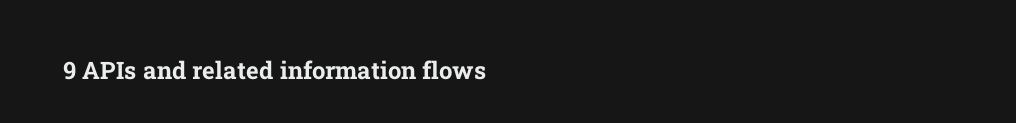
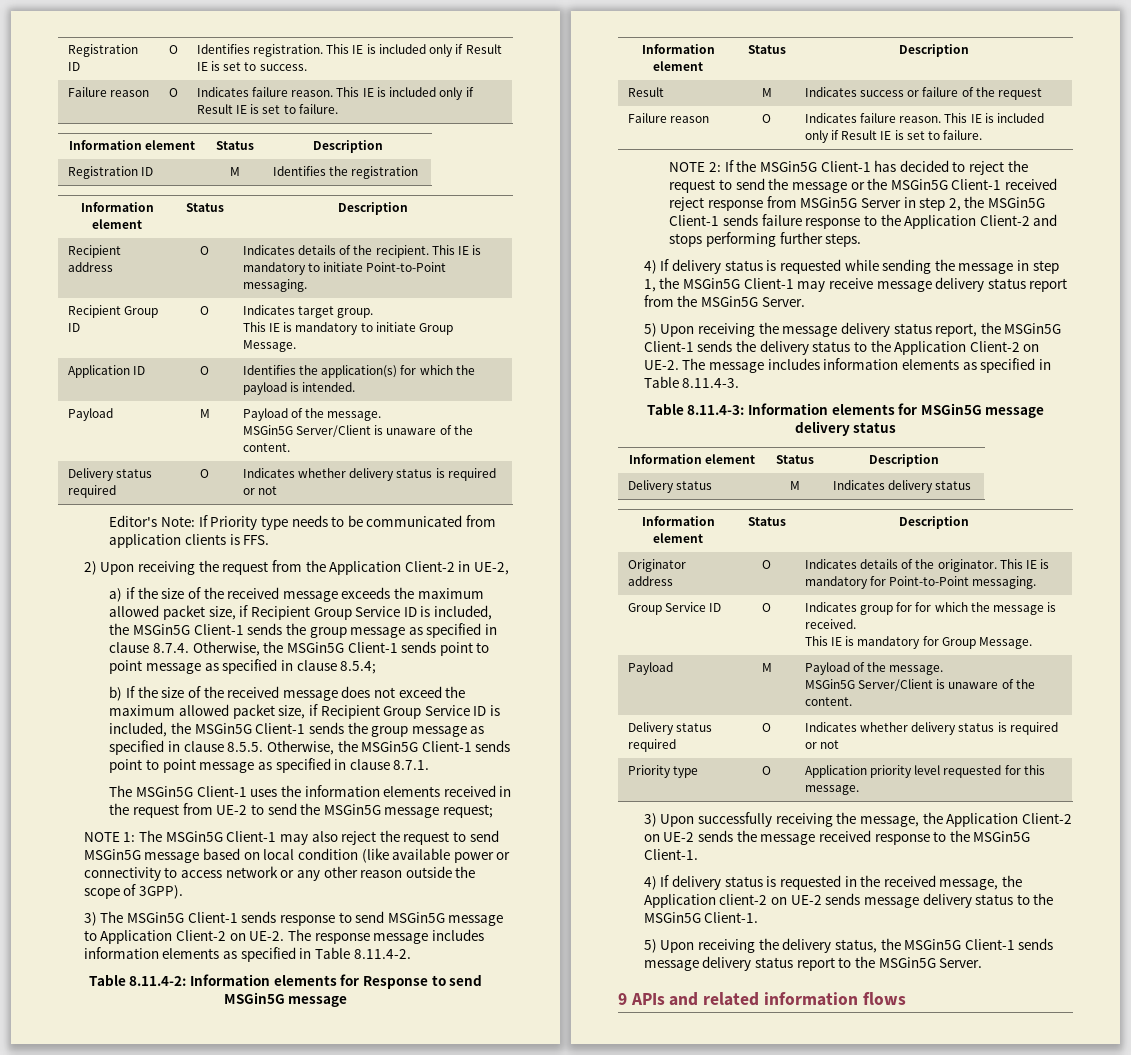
+ Registration ID | O | Identifies registration. This IE is included only if Result IE is set to success.
+ Failure reason | O | Indicates failure reason. This IE is included only if Result IE is set to failure.
+ Information element | Status | Description
+ Registration ID | M | Identifies the registration
+ Information element | Status | Description
+ Recipient address | O | Indicates details of the recipient. This IE is mandatory to initiate Point-to-Point messaging.
+ Recipient Group ID | O | Indicates target group.
+ This IE is mandatory to initiate Group Message.
+ Application ID | O | Identifies the application(s) for which the payload is intended.
+ Payload | M | Payload of the message.
+ MSGin5G Server/Client is unaware of the content.
+ Delivery status required | O | Indicates whether delivery status is required or not
+ Editor's Note: If Priority type needs to be communicated from application clients is FFS.
+ 2) Upon receiving the request from the Application Client-2 in UE-2,
+ a) if the size of the received message exceeds the maximum allowed packet size, if Recipient Group Service ID is included, the MSGin5G Client-1 sends the group message as specified in clause 8.7.4. Otherwise, the MSGin5G Client-1 sends point to point message as specified in clause 8.5.4;
+ b) If the size of the received message does not exceed the maximum allowed packet size, if Recipient Group Service ID is included, the MSGin5G Client-1 sends the group message as specified in clause 8.5.5. Otherwise, the MSGin5G Client-1 sends point to point message as specified in clause 8.7.1.
+ The MSGin5G Client-1 uses the information elements received in the request from UE-2 to send the MSGin5G message request;
+ NOTE 1: The MSGin5G Client-1 may also reject the request to send MSGin5G message based on local condition (like available power or connectivity to access network or any other reason outside the scope of 3GPP).
+ 3) The MSGin5G Client-1 sends response to send MSGin5G message to Application Client-2 on UE-2. The response message includes information elements as specified in Table 8.11.4-2.
+ Table 8.11.4-2: Information elements for Response to send MSGin5G message
+ Information element | Status | Description
+ Result | M | Indicates success or failure of the request
+ Failure reason | O | Indicates failure reason. This IE is included only if Result IE is set to failure.
+ NOTE 2: If the MSGin5G Client-1 has decided to reject the request to send the message or the MSGin5G Client-1 received reject response from MSGin5G Server in step 2, the MSGin5G Client-1 sends failure response to the Application Client-2 and stops performing further steps.
+ 4) If delivery status is requested while sending the message in step 1, the MSGin5G Client-1 may receive message delivery status report from the MSGin5G Server.
+ 5) Upon receiving the message delivery status report, the MSGin5G Client-1 sends the delivery status to the Application Client-2 on UE-2. The message includes information elements as specified in Table 8.11.4-3.
+ Table 8.11.4-3: Information elements for MSGin5G message delivery status
+ Information element | Status | Description
+ Delivery status | M | Indicates delivery status
+ Information element | Status | Description
+ Originator address | O | Indicates details of the originator. This IE is mandatory for Point-to-Point messaging.
+ Group Service ID | O | Indicates group for for which the message is received.
+ This IE is mandatory for Group Message.
+ Payload | M | Payload of the message.
+ MSGin5G Server/Client is unaware of the content.
+ Delivery status required | O | Indicates whether delivery status is required or not
+ Priority type | O | Application priority level requested for this message.
+ 3) Upon successfully receiving the message, the Application Client-2 on UE-2 sends the message received response to the MSGin5G Client-1.
+ 4) If delivery status is requested in the received message, the Application client-2 on UE-2 sends message delivery status to the MSGin5G Client-1.
+ 5) Upon receiving the delivery status, the MSGin5G Client-1 sends message delivery status report to the MSGin5G Server.

